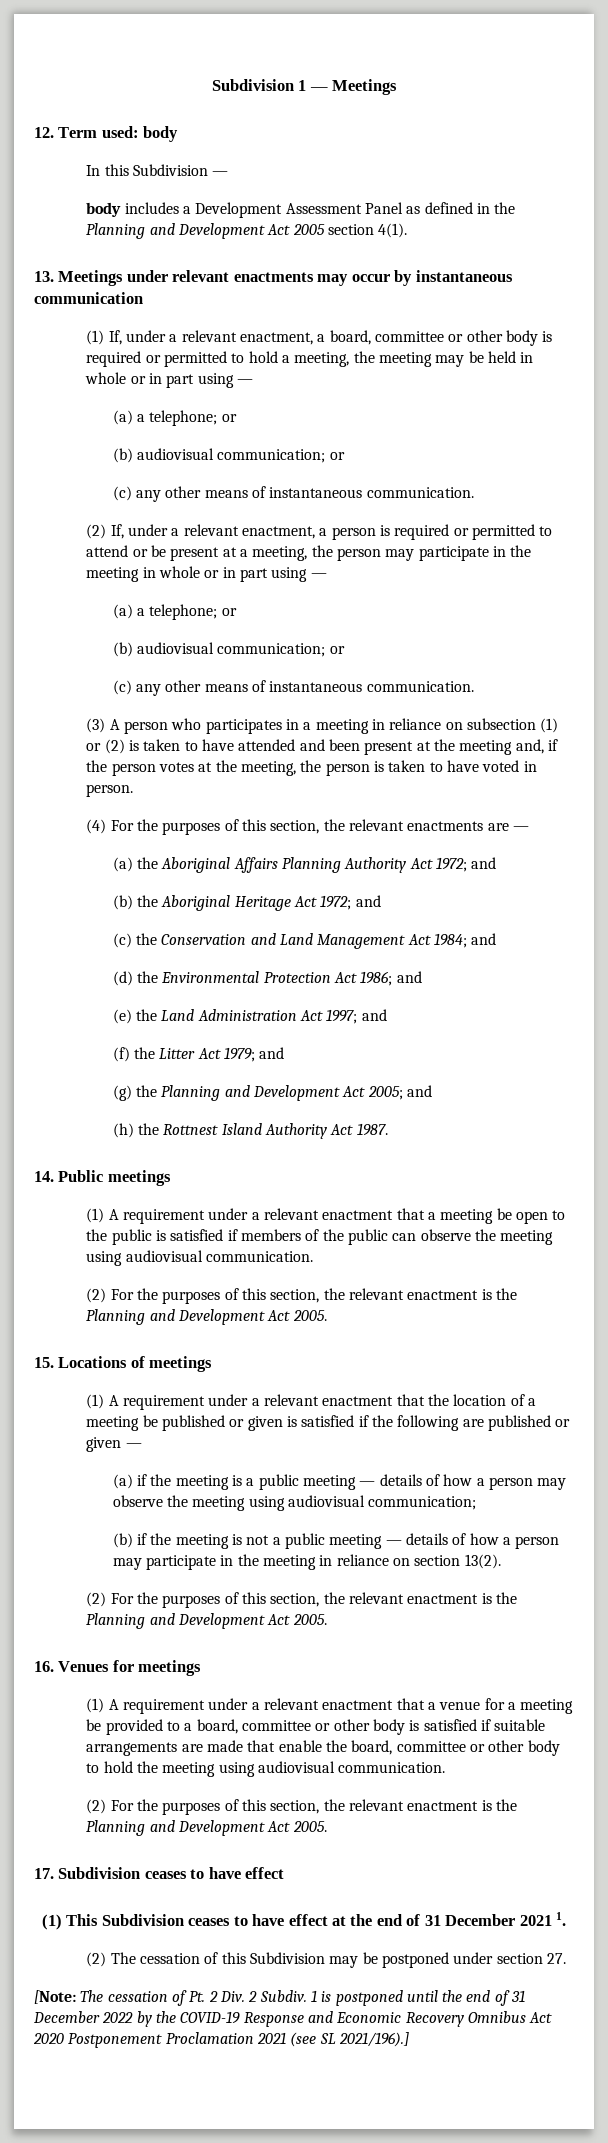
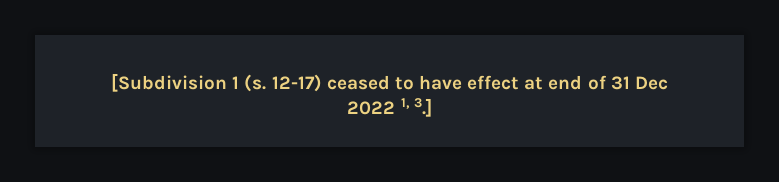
- Subdivision 1 — Meetings
- 12. Term used: body
- In this Subdivision —
- body includes a Development Assessment Panel as defined in the Planning and Development Act 2005 section 4(1).
- 13. Meetings under relevant enactments may occur by instantaneous communication
- (1) If, under a relevant enactment, a board, committee or other body is required or permitted to hold a meeting, the meeting may be held in whole or in part using —
- (a) a telephone; or
- (b) audiovisual communication; or
- (c) any other means of instantaneous communication.
- (2) If, under a relevant enactment, a person is required or permitted to attend or be present at a meeting, the person may participate in the meeting in whole or in part using —
- (a) a telephone; or
- (b) audiovisual communication; or
- (c) any other means of instantaneous communication.
- (3) A person who participates in a meeting in reliance on subsection (1) or (2) is taken to have attended and been present at the meeting and, if the person votes at the meeting, the person is taken to have voted in person.
- (4) For the purposes of this section, the relevant enactments are —
- (a) the Aboriginal Affairs Planning Authority Act 1972; and
- (b) the Aboriginal Heritage Act 1972; and
- (c) the Conservation and Land Management Act 1984; and
- (d) the Environmental Protection Act 1986; and
- (e) the Land Administration Act 1997; and
- (f) the Litter Act 1979; and
- (g) the Planning and Development Act 2005; and
- (h) the Rottnest Island Authority Act 1987.
- 14. Public meetings
- (1) A requirement under a relevant enactment that a meeting be open to the public is satisfied if members of the public can observe the meeting using audiovisual communication.
- (2) For the purposes of this section, the relevant enactment is the Planning and Development Act 2005.
- 15. Locations of meetings
- (1) A requirement under a relevant enactment that the location of a meeting be published or given is satisfied if the following are published or given —
- (a) if the meeting is a public meeting — details of how a person may observe the meeting using audiovisual communication;
- (b) if the meeting is not a public meeting — details of how a person may participate in the meeting in reliance on section 13(2).
- (2) For the purposes of this section, the relevant enactment is the Planning and Development Act 2005.
- 16. Venues for meetings
- (1) A requirement under a relevant enactment that a venue for a meeting be provided to a board, committee or other body is satisfied if suitable arrangements are made that enable the board, committee or other body to hold the meeting using audiovisual communication.
- (2) For the purposes of this section, the relevant enactment is the Planning and Development Act 2005.
- 17. Subdivision ceases to have effect
- (1) This Subdivision ceases to have effect at the end of 31 December 2021 1.
- (2) The cessation of this Subdivision may be postponed under section 27.
- [Note: The cessation of Pt. 2 Div. 2 Subdiv. 1 is postponed until the end of 31 December 2022 by the COVID-19 Response and Economic Recovery Omnibus Act 2020 Postponement Proclamation 2021 (see SL 2021/196).]
+ [Subdivision 1 (s. 12-17) ceased to have effect at end of 31 Dec 2022 1, 3.]

